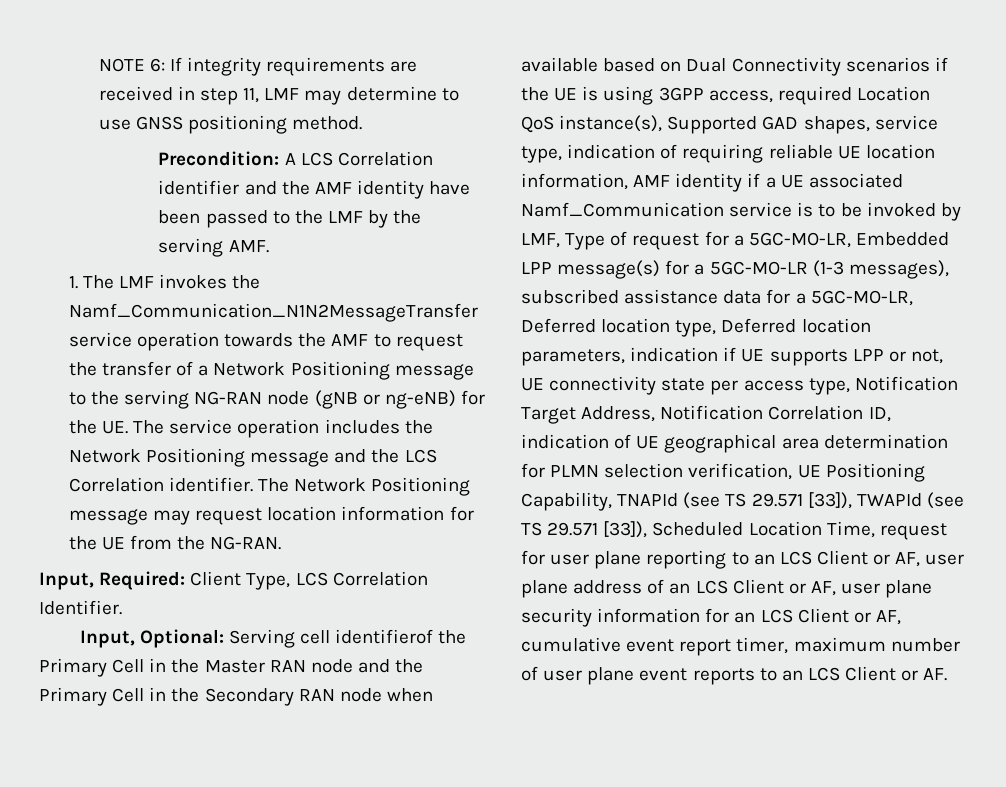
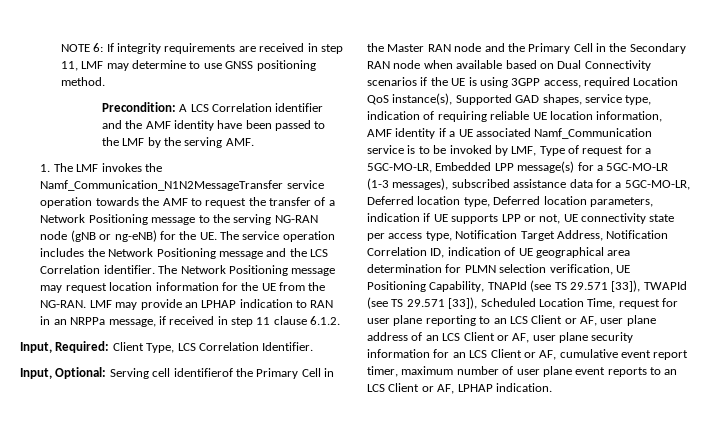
+ LMF may provide an LPHAP indication to RAN in an NRPPa message, if received in step 11 clause 6.1.2.
- Serving cell identifierof the Primary Cell in the Master RAN node and the Primary Cell in the Secondary RAN node when available based on Dual Connectivity scenarios if the UE is using 3GPP access, required Location QoS instance(s), Supported GAD shapes, service type, indication of requiring reliable UE location information, AMF identity if a UE associated Namf_Communication service is to be invoked by LMF, Type of request for a 5GC-MO-LR, Embedded LPP message(s) for a 5GC-MO-LR (1-3 messages), subscribed assistance data for a 5GC-MO-LR, Deferred location type, Deferred location parameters, indication if UE supports LPP or not, UE connectivity state per access type, Notification Target Address, Notification Correlation ID, indication of UE geographical area determination for PLMN selection verification, UE Positioning Capability, TNAPId (see TS 29.571 [33]), TWAPId (see TS 29.571 [33]), Scheduled Location Time, request for user plane reporting to an LCS Client or AF, user plane address of an LCS Client or AF, user plane security information for an LCS Client or AF, cumulative event report timer, maximum number of user plane event reports to an LCS Client or AF.
+ Serving cell identifierof the Primary Cell in the Master RAN node and the Primary Cell in the Secondary RAN node when available based on Dual Connectivity scenarios if the UE is using 3GPP access, required Location QoS instance(s), Supported GAD shapes, service type, indication of requiring reliable UE location information, AMF identity if a UE associated Namf_Communication service is to be invoked by LMF, Type of request for a 5GC-MO-LR, Embedded LPP message(s) for a 5GC-MO-LR (1-3 messages), subscribed assistance data for a 5GC-MO-LR, Deferred location type, Deferred location parameters, indication if UE supports LPP or not, UE connectivity state per access type, Notification Target Address, Notification Correlation ID, indication of UE geographical area determination for PLMN selection verification, UE Positioning Capability, TNAPId (see TS 29.571 [33]), TWAPId (see TS 29.571 [33]), Scheduled Location Time, request for user plane reporting to an LCS Client or AF, user plane address of an LCS Client or AF, user plane security information for an LCS Client or AF, cumulative event report timer, maximum number of user plane event reports to an LCS Client or AF, LPHAP indication.

